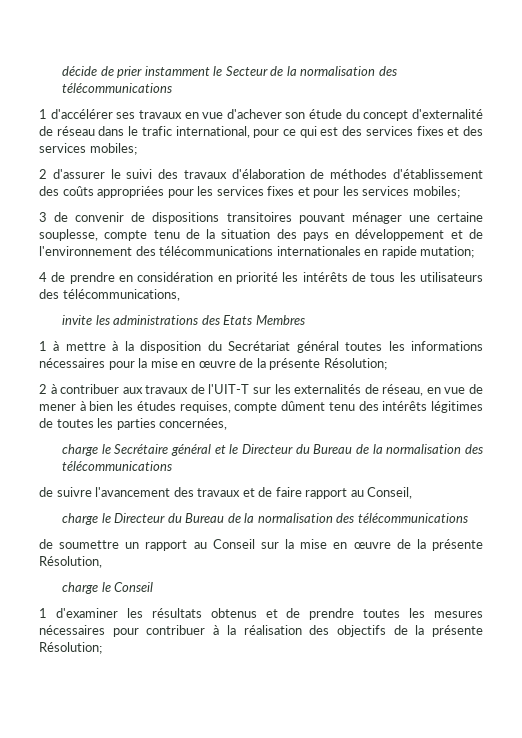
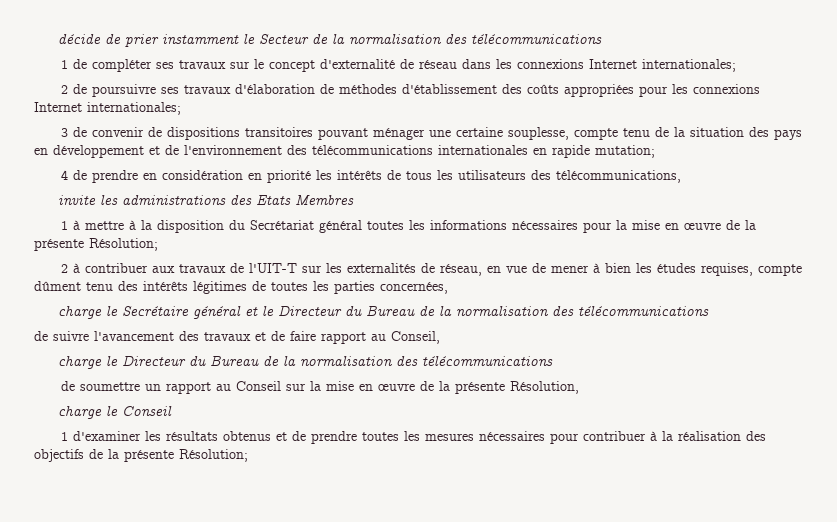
- 1 d'accélérer ses travaux en vue d'achever son étude du concept d'externalité de réseau dans le trafic international, pour ce qui est des services fixes et des services mobiles;
- 2 d'assurer le suivi des travaux d'élaboration de méthodes d'établissement des coûts appropriées pour les services fixes et pour les services mobiles;
+ 1 de compléter ses travaux sur le concept d'externalité de réseau dans les connexions Internet internationales;
+ 2 de poursuivre ses travaux d'élaboration de méthodes d'établissement des coûts appropriées pour les connexions Internet internationales;

